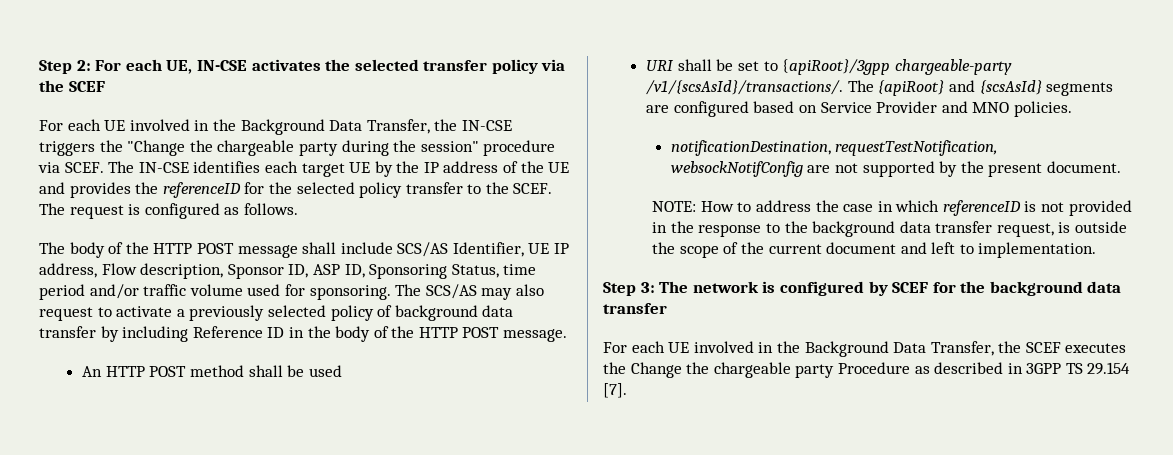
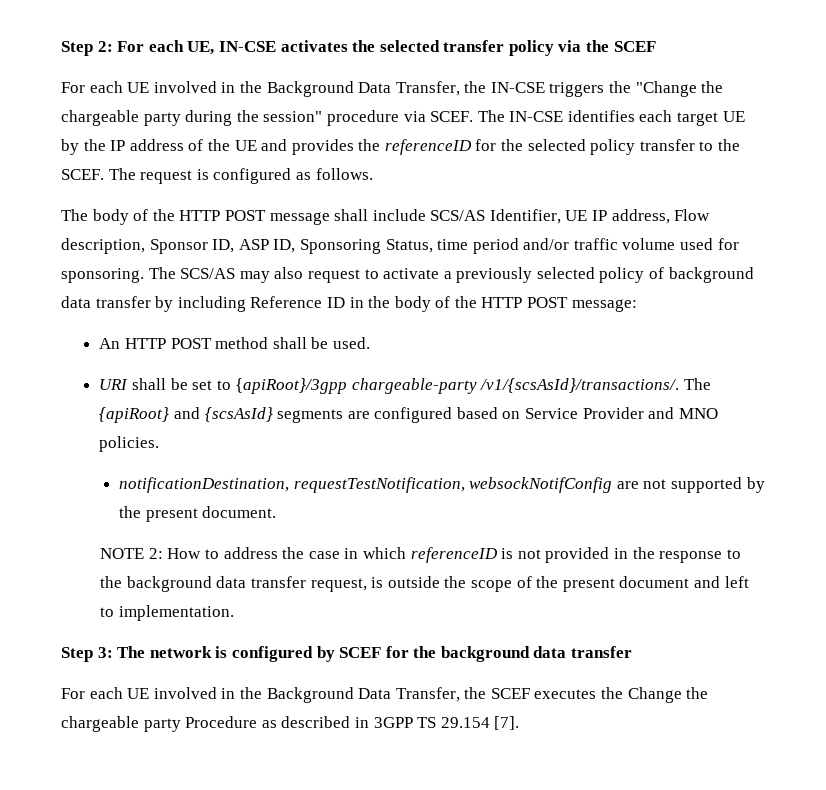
- The SCS/AS may also request to activate a previously selected policy of background data transfer by including Reference ID in the body of the HTTP POST message.
+ The SCS/AS may also request to activate a previously selected policy of background data transfer by including Reference ID in the body of the HTTP POST message:
- An HTTP POST method shall be used
+ An HTTP POST method shall be used.
- NOTE: How to address the case in which referenceID is not provided in the response to the background data transfer request, is outside the scope of the current document and left to implementation.
+ NOTE 2: How to address the case in which referenceID is not provided in the response to the background data transfer request, is outside the scope of the present document and left to implementation.

